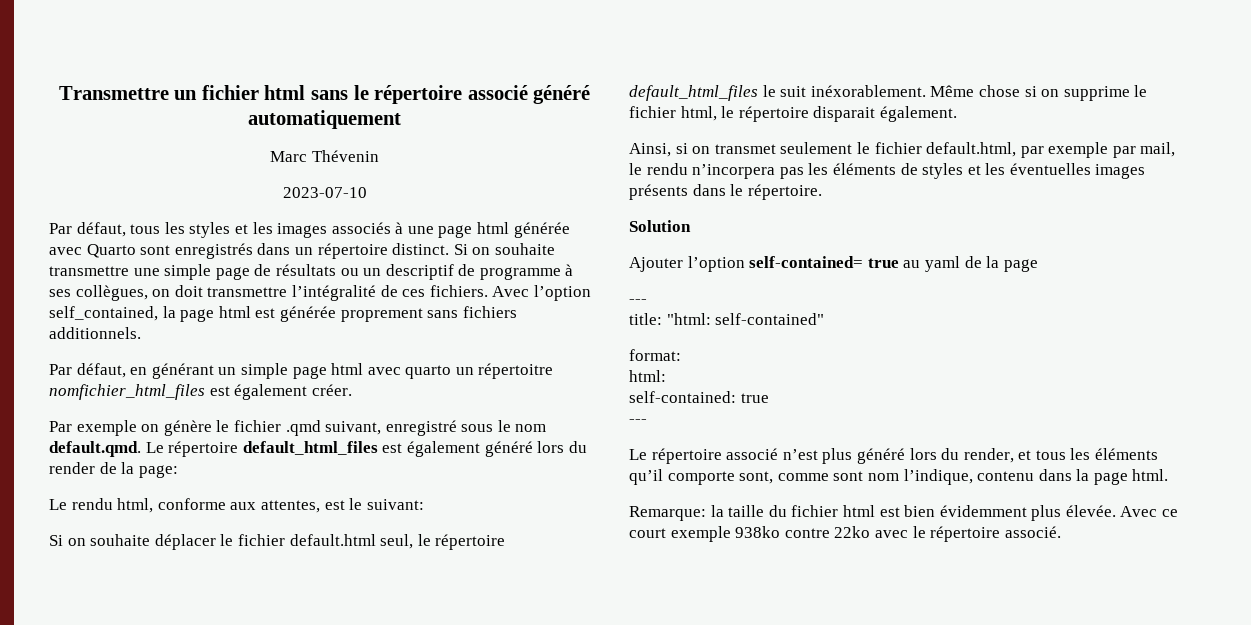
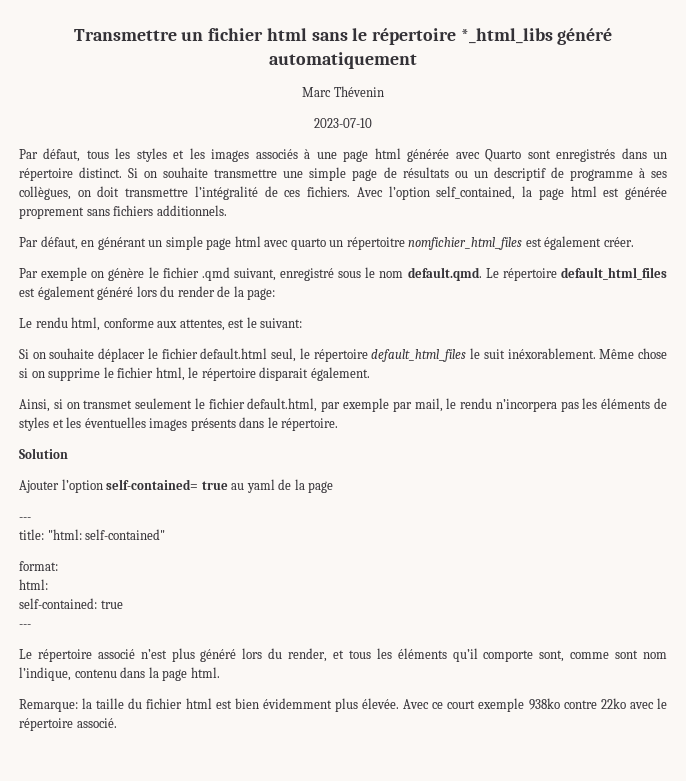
- Transmettre un fichier html sans le répertoire associé généré automatiquement
+ Transmettre un fichier html sans le répertoire *_html_libs généré automatiquement

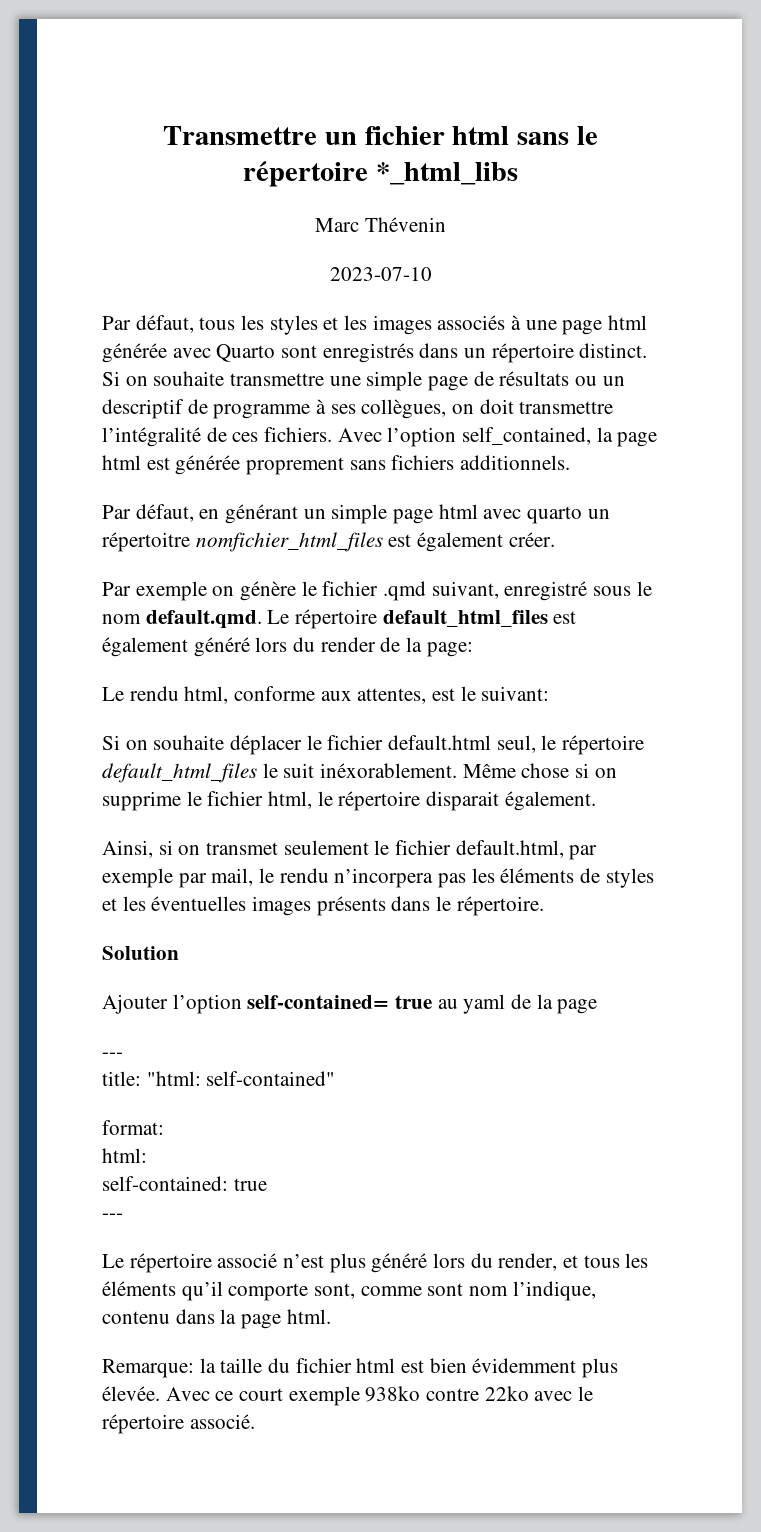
- Transmettre un fichier html sans le répertoire *_html_libs généré automatiquement
+ Transmettre un fichier html sans le répertoire *_html_libs

